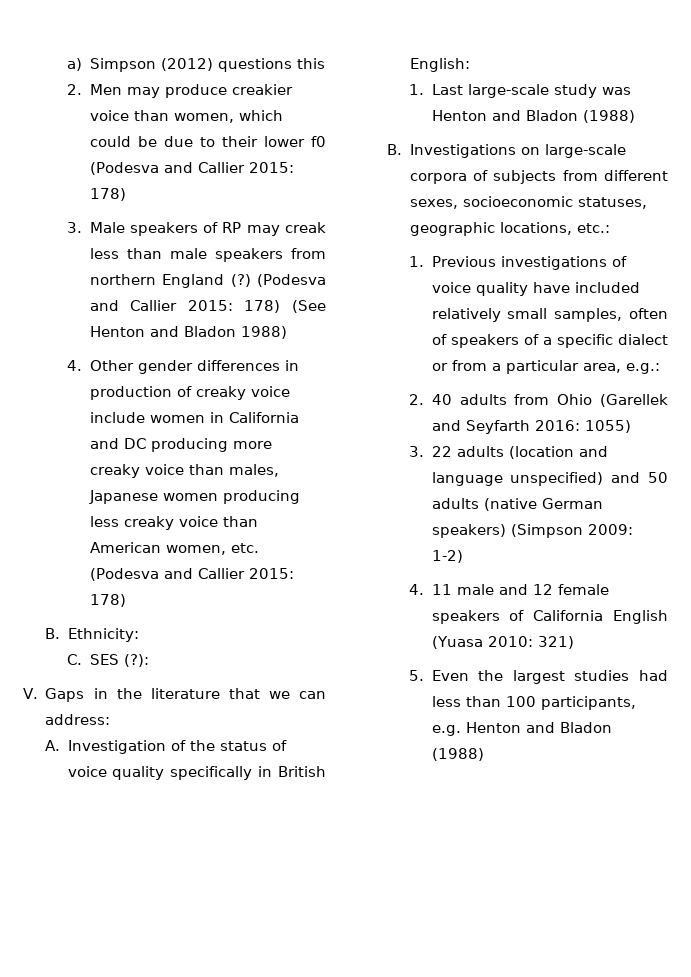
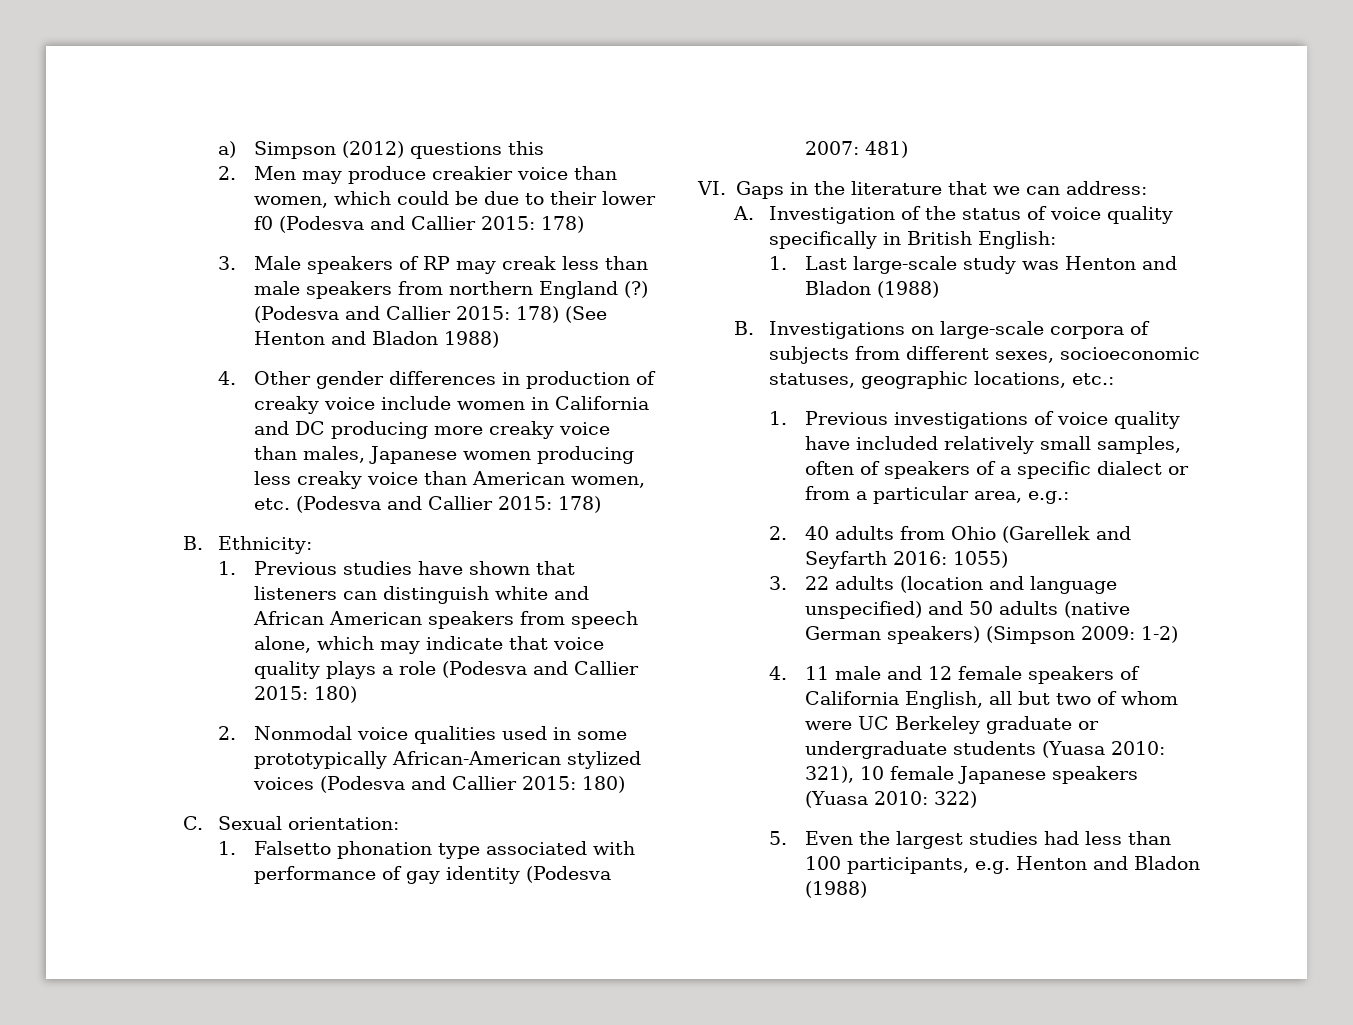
- C. SES (?):
- V. Gaps in the literature that we can address:
+ 1. Previous studies have shown that listeners can distinguish white and African American speakers from speech alone, which may indicate that voice quality plays a role (Podesva and Callier 2015: 180)
+ 2. Nonmodal voice qualities used in some prototypically African-American stylized voices (Podesva and Callier 2015: 180)
+ C. Sexual orientation:
+ 1. Falsetto phonation type associated with performance of gay identity (Podesva 2007: 481)
+ VI. Gaps in the literature that we can address:
- 4. 11 male and 12 female speakers of California English (Yuasa 2010: 321)
+ 4. 11 male and 12 female speakers of California English, all but two of whom were UC Berkeley graduate or undergraduate students (Yuasa 2010: 321), 10 female Japanese speakers (Yuasa 2010: 322)

